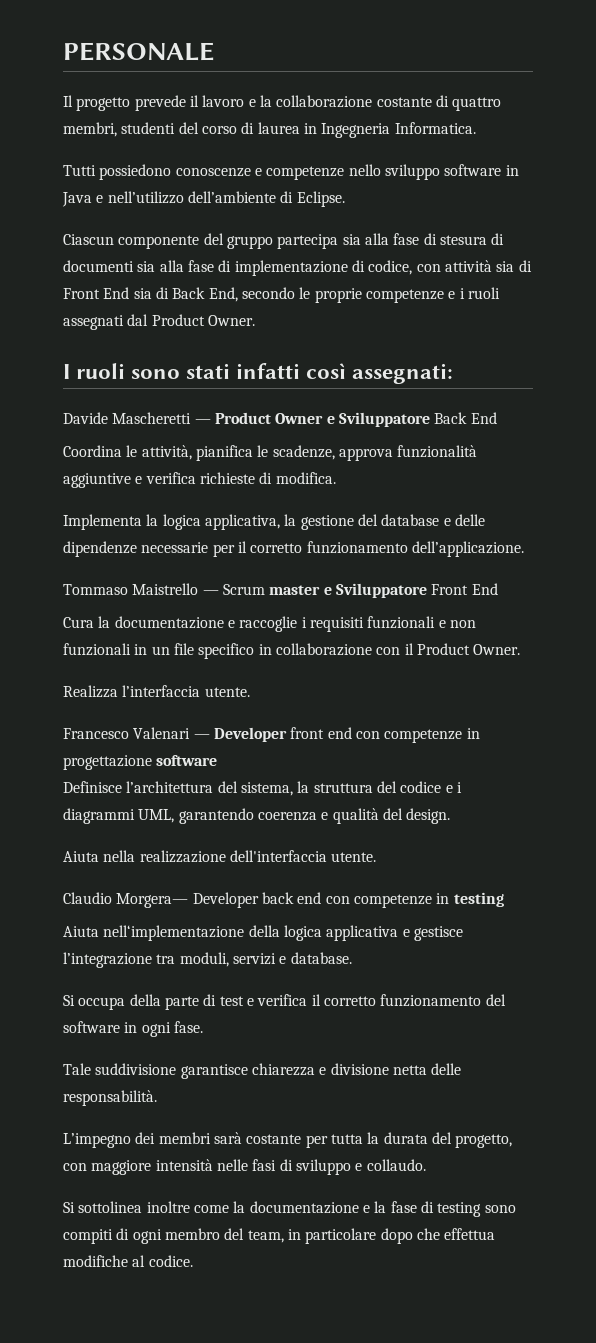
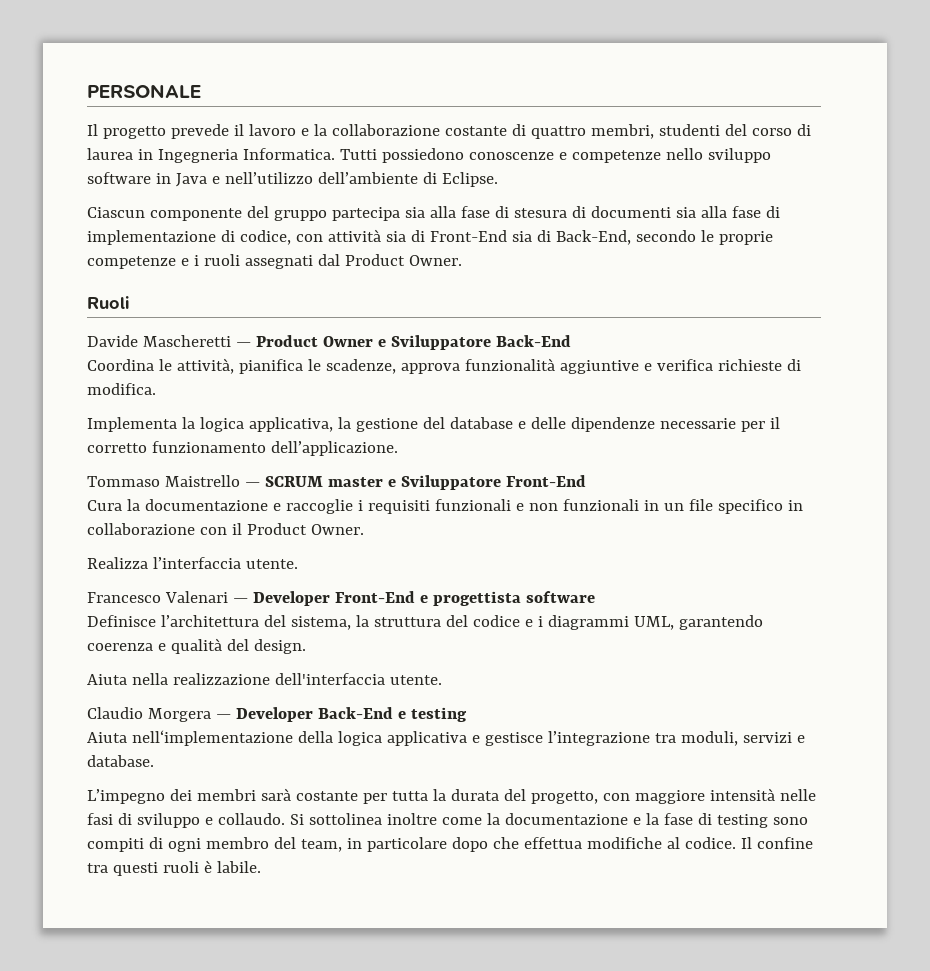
- Il progetto prevede il lavoro e la collaborazione costante di quattro membri, studenti del corso di laurea in Ingegneria Informatica.
- Tutti possiedono conoscenze e competenze nello sviluppo software in Java e nell’utilizzo dell’ambiente di Eclipse.
+ Il progetto prevede il lavoro e la collaborazione costante di quattro membri, studenti del corso di laurea in Ingegneria Informatica. Tutti possiedono conoscenze e competenze nello sviluppo software in Java e nell’utilizzo dell’ambiente di Eclipse.
- Ciascun componente del gruppo partecipa sia alla fase di stesura di documenti sia alla fase di implementazione di codice, con attività sia di Front End sia di Back End, secondo le proprie competenze e i ruoli assegnati dal Product Owner.
+ Ciascun componente del gruppo partecipa sia alla fase di stesura di documenti sia alla fase di implementazione di codice, con attività sia di Front-End sia di Back-End, secondo le proprie competenze e i ruoli assegnati dal Product Owner.
- I ruoli sono stati infatti così assegnati:
+ Ruoli
- Davide Mascheretti — Product Owner e Sviluppatore Back End
+ Davide Mascheretti — Product Owner e Sviluppatore Back-End
- Tommaso Maistrello — Scrum master e Sviluppatore Front End
+ Tommaso Maistrello — SCRUM master e Sviluppatore Front-End
- Francesco Valenari — Developer front end con competenze in progettazione software
+ Francesco Valenari — Developer Front-End e progettista software
- Claudio Morgera— Developer back end con competenze in testing
+ Claudio Morgera — Developer Back-End e testing
- Si occupa della parte di test e verifica il corretto funzionamento del software in ogni fase.
- Tale suddivisione garantisce chiarezza e divisione netta delle responsabilità.
- L’impegno dei membri sarà costante per tutta la durata del progetto, con maggiore intensità nelle fasi di sviluppo e collaudo.
- Si sottolinea inoltre come la documentazione e la fase di testing sono compiti di ogni membro del team, in particolare dopo che effettua modifiche al codice.
+ L’impegno dei membri sarà costante per tutta la durata del progetto, con maggiore intensità nelle fasi di sviluppo e collaudo. Si sottolinea inoltre come la documentazione e la fase di testing sono compiti di ogni membro del team, in particolare dopo che effettua modifiche al codice.
+ Il confine tra questi ruoli è labile.

